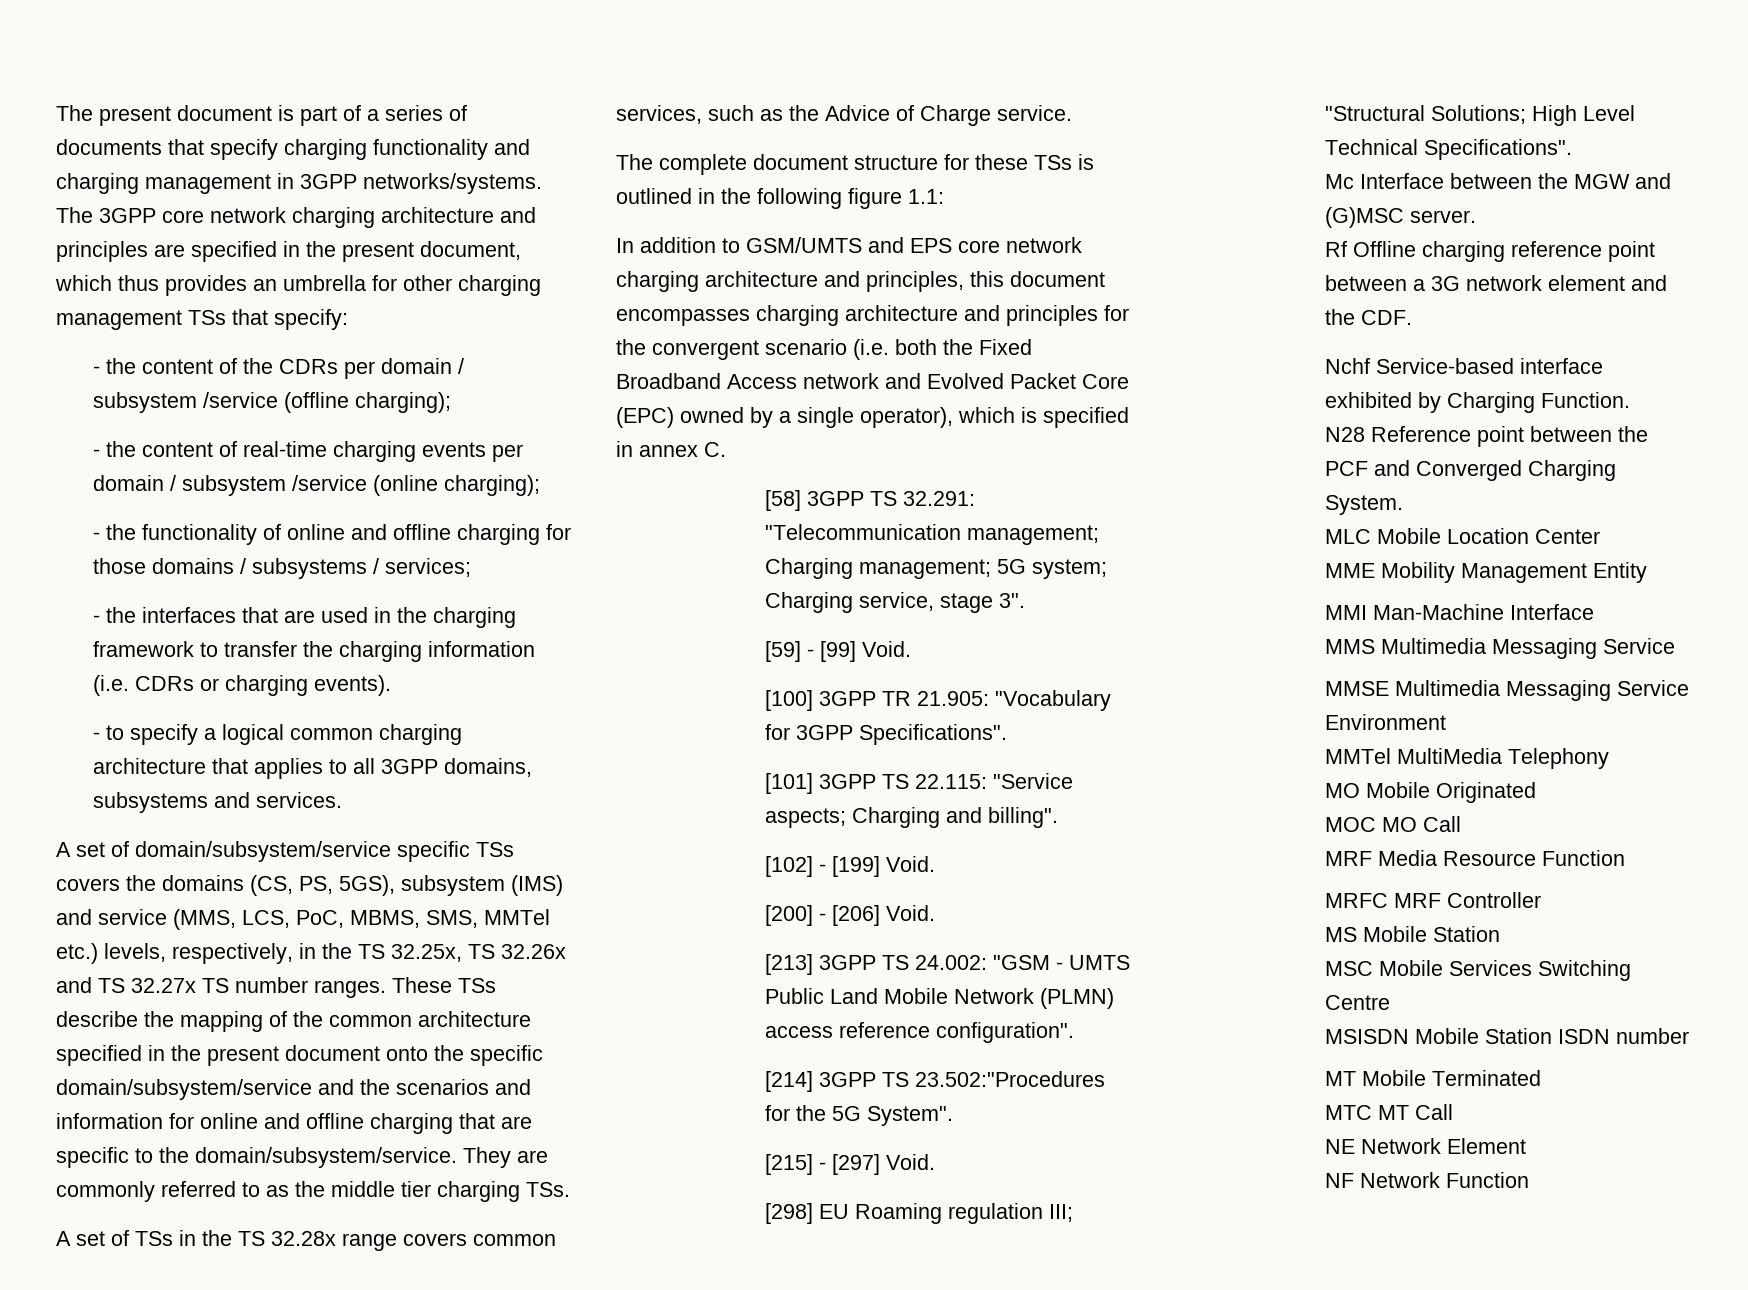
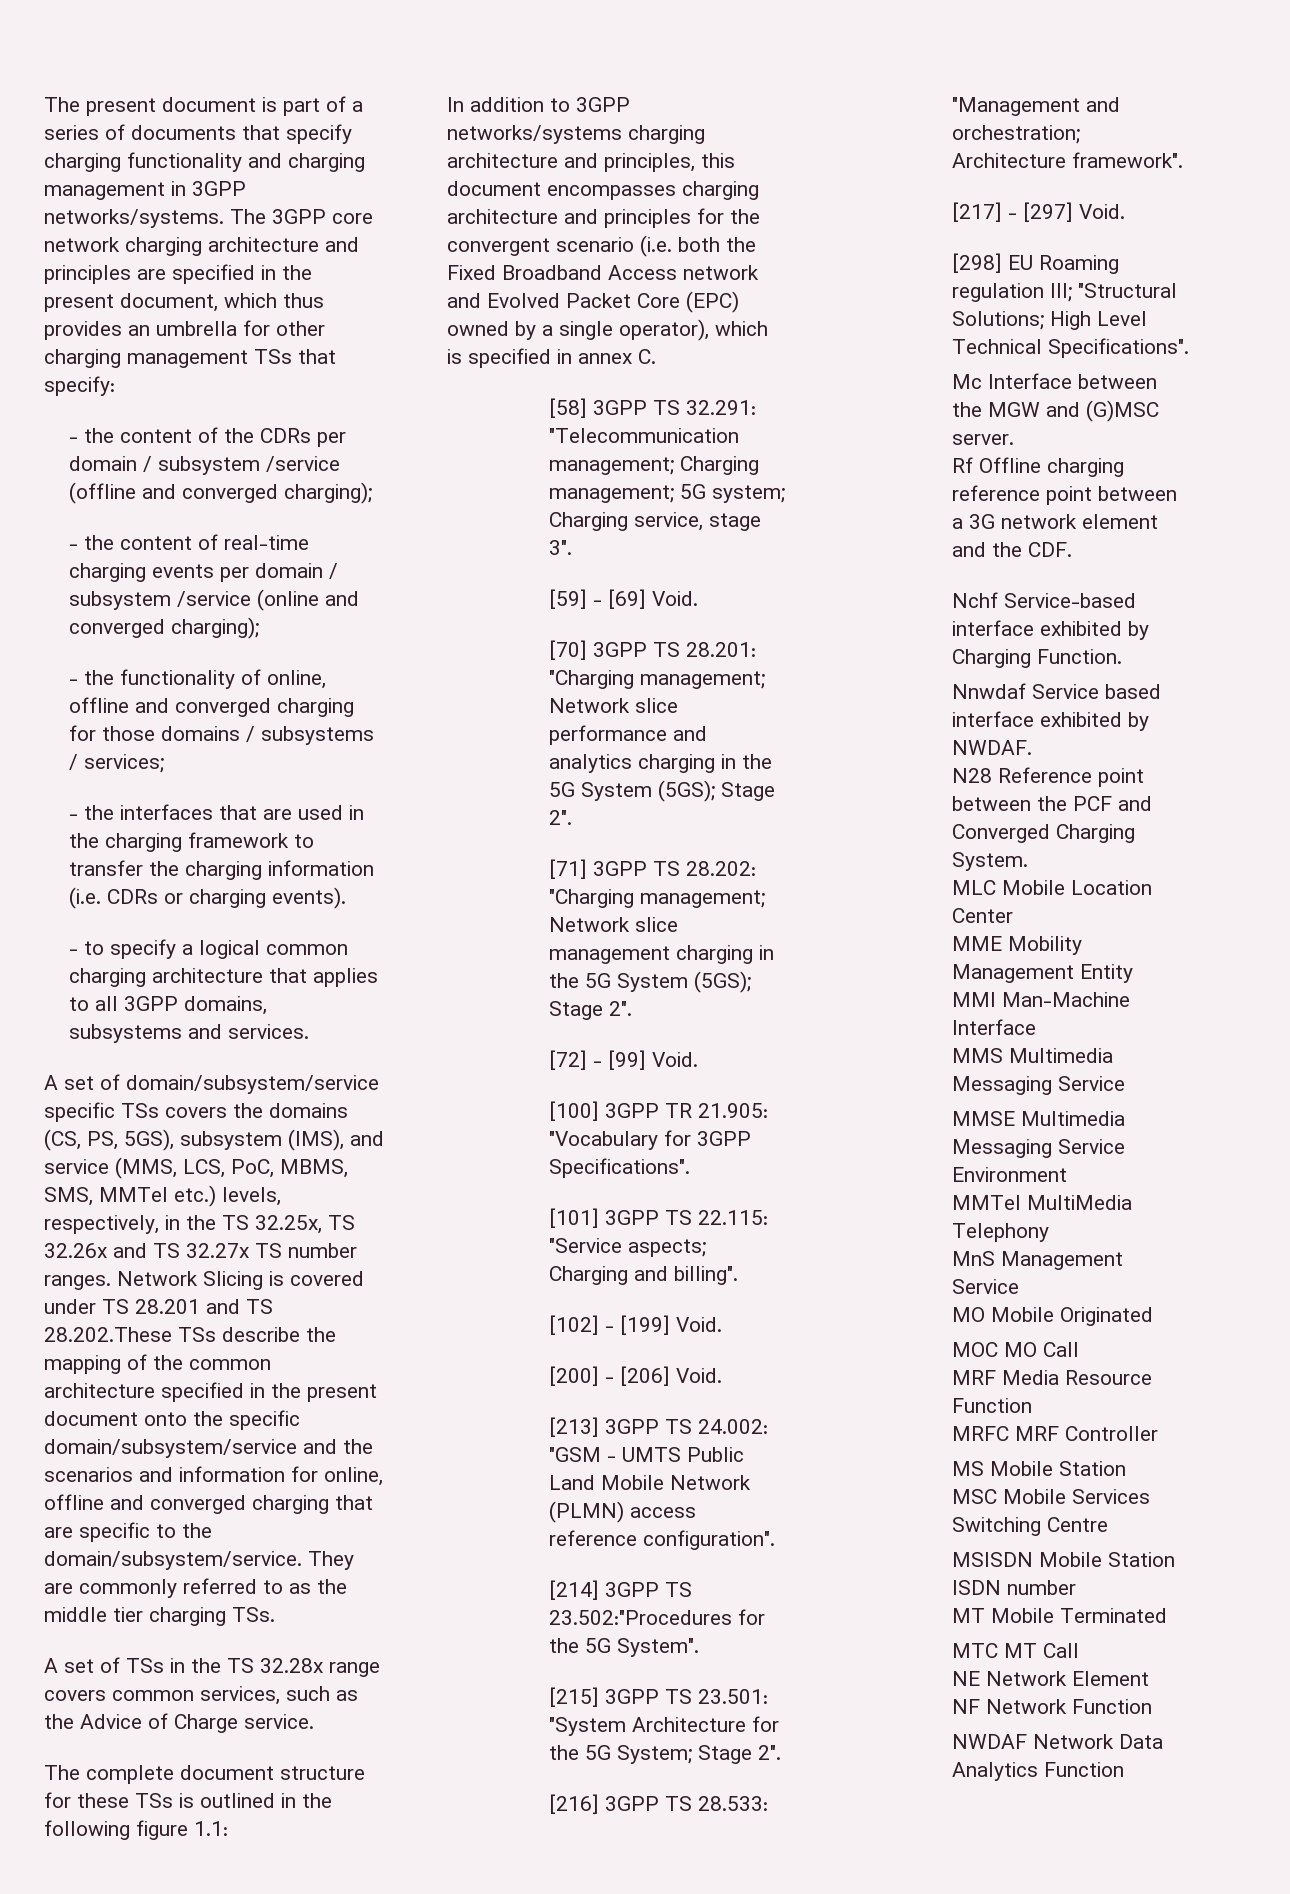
- - the content of the CDRs per domain / subsystem /service (offline charging);
+ - the content of the CDRs per domain / subsystem /service (offline and converged charging);
- - the content of real-time charging events per domain / subsystem /service (online charging);
+ - the content of real-time charging events per domain / subsystem /service (online and converged charging);
- - the functionality of online and offline charging for those domains / subsystems / services;
+ - the functionality of online, offline and converged charging for those domains / subsystems / services;
- A set of domain/subsystem/service specific TSs covers the domains (CS, PS, 5GS), subsystem (IMS) and service (MMS, LCS, PoC, MBMS, SMS, MMTel etc.) levels, respectively, in the TS 32.25x, TS 32.26x and TS 32.27x TS number ranges.
+ A set of domain/subsystem/service specific TSs covers the domains (CS, PS, 5GS), subsystem (IMS), and service (MMS, LCS, PoC, MBMS, SMS, MMTel etc.) levels, respectively, in the TS 32.25x, TS 32.26x and TS 32.27x TS number ranges.
- These TSs describe the mapping of the common architecture specified in the present document onto the specific domain/subsystem/service and the scenarios and information for online and offline charging that are specific to the domain/subsystem/service.
+ Network Slicing is covered under TS 28.201 and TS 28.202.These TSs describe the mapping of the common architecture specified in the present document onto the specific domain/subsystem/service and the scenarios and information for online, offline and converged charging that are specific to the domain/subsystem/service.
- In addition to GSM/UMTS and EPS core network charging architecture and principles, this document encompasses charging architecture and principles for the convergent scenario (i.e. both the Fixed Broadband Access network and Evolved Packet Core (EPC) owned by a single operator), which is specified in annex C.
+ In addition to 3GPP networks/systems charging architecture and principles, this document encompasses charging architecture and principles for the convergent scenario (i.e. both the Fixed Broadband Access network and Evolved Packet Core (EPC) owned by a single operator), which is specified in annex C.
- [59] - [99] Void.
+ [59] - [69] Void.
+ [70] 3GPP TS 28.201: "Charging management; Network slice performance and analytics charging in the 5G System (5GS); Stage 2".
+ [71] 3GPP TS 28.202: "Charging management; Network slice management charging in the 5G System (5GS); Stage 2".
+ [72] - [99] Void.
- [215] - [297] Void.
+ [215] 3GPP TS 23.501: "System Architecture for the 5G System; Stage 2".
+ [216] 3GPP TS 28.533: "Management and orchestration; Architecture framework".
+ [217] - [297] Void.
+ Nnwdaf Service based interface exhibited by NWDAF.
+ MnS Management Service
+ NWDAF Network Data Analytics Function

